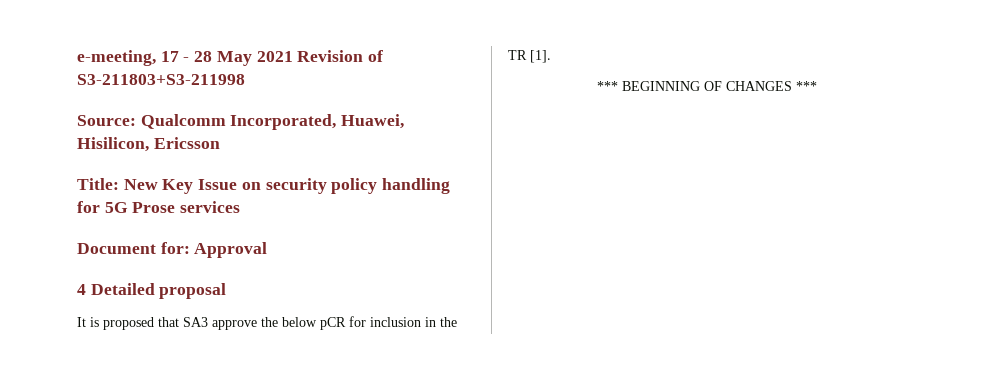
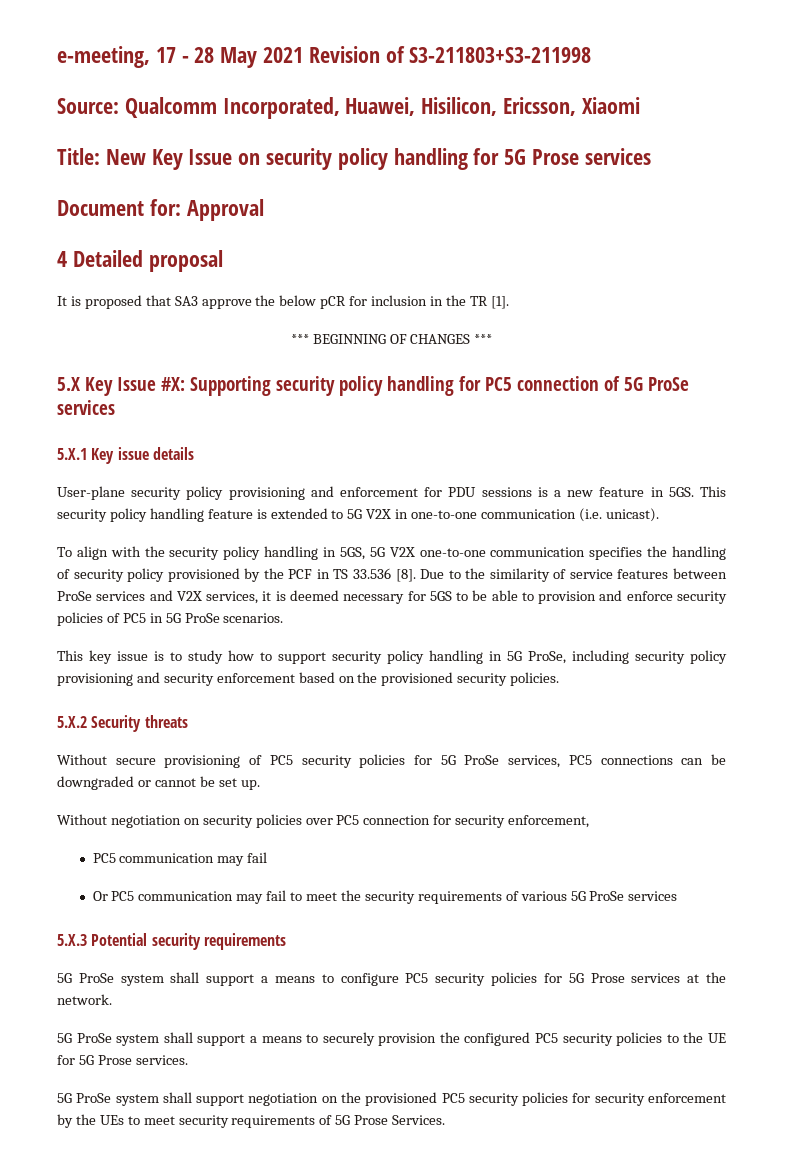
- Source: Qualcomm Incorporated, Huawei, Hisilicon, Ericsson
+ Source: Qualcomm Incorporated, Huawei, Hisilicon, Ericsson, Xiaomi
+ 5.X Key Issue #X: Supporting security policy handling for PC5 connection of 5G ProSe services
+ 5.X.1 Key issue details
+ User-plane security policy provisioning and enforcement for PDU sessions is a new feature in 5GS. This security policy handling feature is extended to 5G V2X in one-to-one communication (i.e. unicast).
+ To align with the security policy handling in 5GS, 5G V2X one-to-one communication specifies the handling of security policy provisioned by the PCF in TS 33.536 [8]. Due to the similarity of service features between ProSe services and V2X services, it is deemed necessary for 5GS to be able to provision and enforce security policies of PC5 in 5G ProSe scenarios.
+ This key issue is to study how to support security policy handling in 5G ProSe, including security policy provisioning and security enforcement based on the provisioned security policies.
+ 5.X.2 Security threats
+ Without secure provisioning of PC5 security policies for 5G ProSe services, PC5 connections can be downgraded or cannot be set up.
+ Without negotiation on security policies over PC5 connection for security enforcement,
+ PC5 communication may fail
+ Or PC5 communication may fail to meet the security requirements of various 5G ProSe services
+ 5.X.3 Potential security requirements
+ 5G ProSe system shall support a means to configure PC5 security policies for 5G Prose services at the network.
+ 5G ProSe system shall support a means to securely provision the configured PC5 security policies to the UE for 5G Prose services.
+ 5G ProSe system shall support negotiation on the provisioned PC5 security policies for security enforcement by the UEs to meet security requirements of 5G Prose Services.

